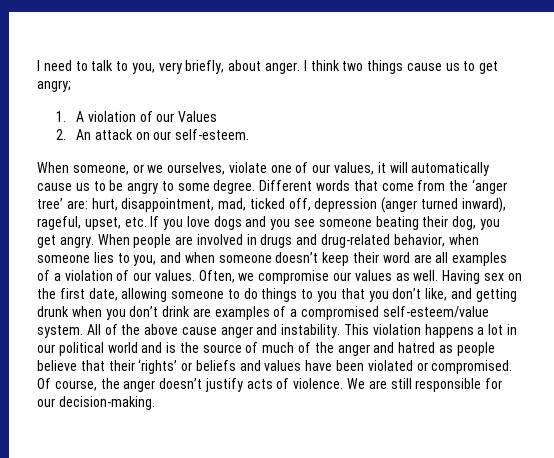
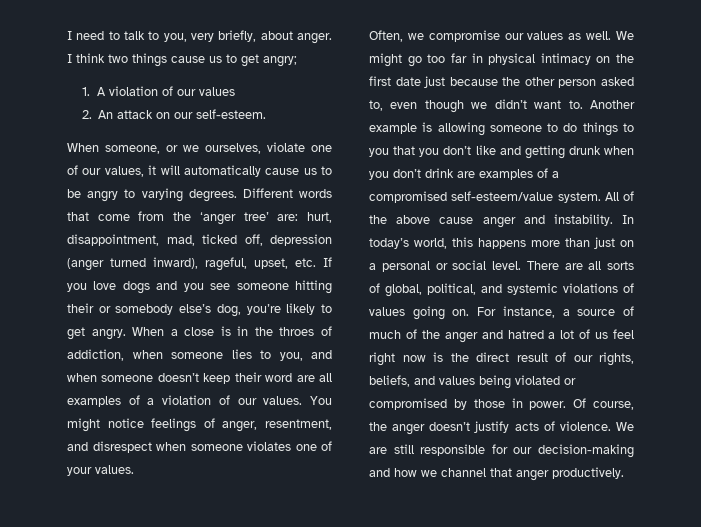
- 1. A violation of our Values
+ 1. A violation of our values
- When someone, or we ourselves, violate one of our values, it will automatically cause us to be angry to some degree.
+ When someone, or we ourselves, violate one of our values, it will automatically cause us to be angry to varying degrees.
- Different words that come from the ‘anger tree’ are: hurt, disappointment, mad, ticked off, depression (anger turned inward), rageful, upset, etc. If you love dogs and you see someone beating their dog, you get angry. When people are involved in drugs and drug-related behavior, when someone lies to you, and when someone doesn’t keep their word are all examples of a violation of our values. Often, we compromise our values as well.
+ Different words that come from the ‘anger tree’ are: hurt, disappointment, mad, ticked off, depression (anger turned inward), rageful, upset, etc. If you love dogs and you see someone hitting their or somebody else’s dog, you’re likely to get angry. When a close is in the throes of addiction, when someone lies to you, and when someone doesn’t keep their word are all examples of a violation of our values. You might notice feelings of anger, resentment, and disrespect when someone violates one of your values.
+ Often, we compromise our values as well.
- Having sex on the first date, allowing someone to do things to you that you don’t like, and getting drunk when you don’t drink are examples of a compromised self-esteem/value system.
+ We might go too far in physical intimacy on the first date just because the other person asked to, even though we didn’t want to. Another example is allowing someone to do things to you that you don’t like and getting drunk when you don’t drink are examples of a compromised self-esteem/value system.
- This violation happens a lot in our political world and is the source of much of the anger and hatred as people believe that their ‘rights’ or beliefs and values have been violated or compromised.
+ In today’s world, this happens more than just on a personal or social level. There are all sorts of global, political, and systemic violations of values going on. For instance, a source of much of the anger and hatred a lot of us feel right now is the direct result of our rights, beliefs, and values being violated or compromised by those in power.
- We are still responsible for our decision-making.
+ We are still responsible for our decision-making and how we channel that anger productively.

